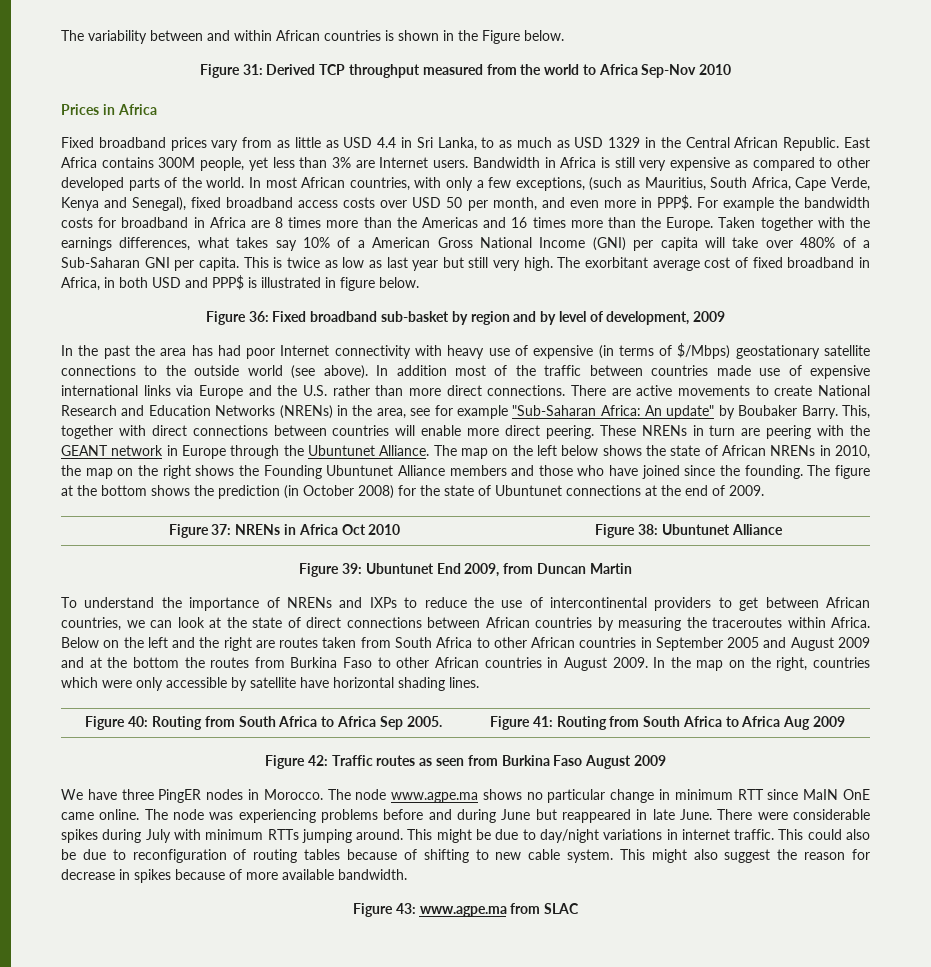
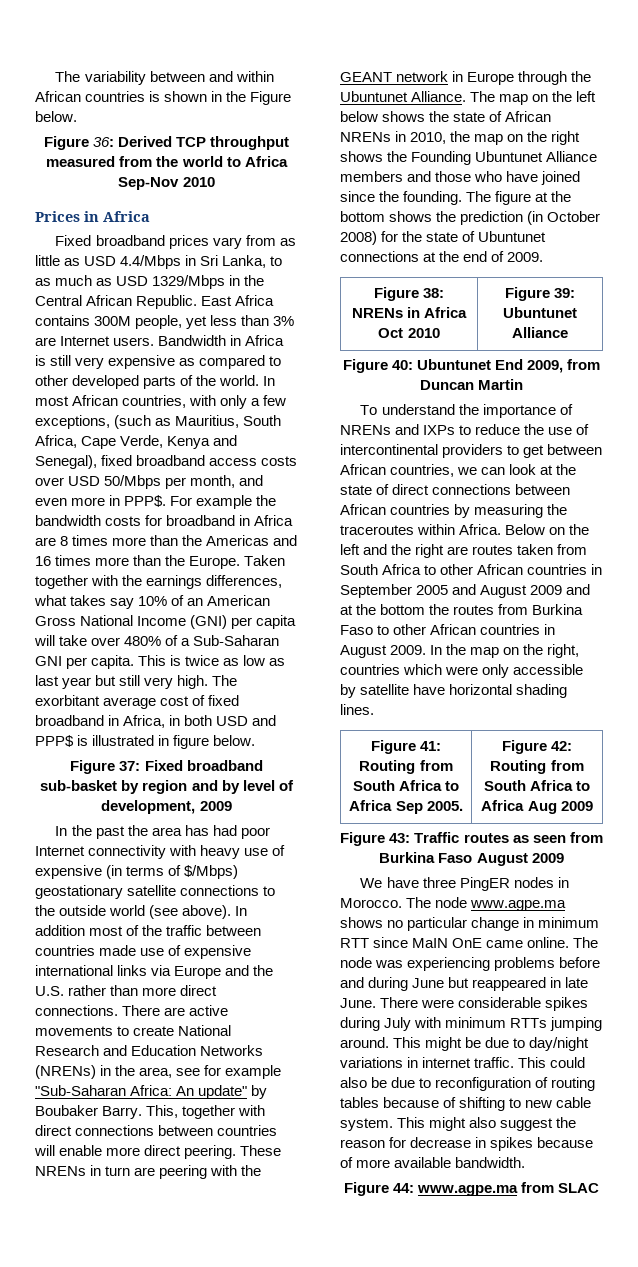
- Figure 31: Derived TCP throughput measured from the world to Africa Sep-Nov 2010
+ Figure 36: Derived TCP throughput measured from the world to Africa Sep-Nov 2010
- Fixed broadband prices vary from as little as USD 4.4 in Sri Lanka, to as much as USD 1329 in the Central African Republic.
+ Fixed broadband prices vary from as little as USD 4.4/Mbps in Sri Lanka, to as much as USD 1329/Mbps in the Central African Republic.
- In most African countries, with only a few exceptions, (such as Mauritius, South Africa, Cape Verde, Kenya and Senegal), fixed broadband access costs over USD 50 per month, and even more in PPP$.
+ In most African countries, with only a few exceptions, (such as Mauritius, South Africa, Cape Verde, Kenya and Senegal), fixed broadband access costs over USD 50/Mbps per month, and even more in PPP$.
- Taken together with the earnings differences, what takes say 10% of a American Gross National Income (GNI) per capita will take over 480% of a Sub-Saharan GNI per capita.
+ Taken together with the earnings differences, what takes say 10% of an American Gross National Income (GNI) per capita will take over 480% of a Sub-Saharan GNI per capita.
- Figure 36: Fixed broadband sub-basket by region and by level of development, 2009
+ Figure 37: Fixed broadband sub-basket by region and by level of development, 2009
- Figure 37: NRENs in Africa Oct 2010 | Figure 38: Ubuntunet Alliance
+ Figure 38: NRENs in Africa Oct 2010 | Figure 39: Ubuntunet Alliance
- Figure 39: Ubuntunet End 2009, from Duncan Martin
+ Figure 40: Ubuntunet End 2009, from Duncan Martin
- Figure 40: Routing from South Africa to Africa Sep 2005. | Figure 41: Routing from South Africa to Africa Aug 2009
+ Figure 41: Routing from South Africa to Africa Sep 2005. | Figure 42: Routing from South Africa to Africa Aug 2009
- Figure 42: Traffic routes as seen from Burkina Faso August 2009
+ Figure 43: Traffic routes as seen from Burkina Faso August 2009
- Figure 43: www.agpe.ma from SLAC
+ Figure 44: www.agpe.ma from SLAC

